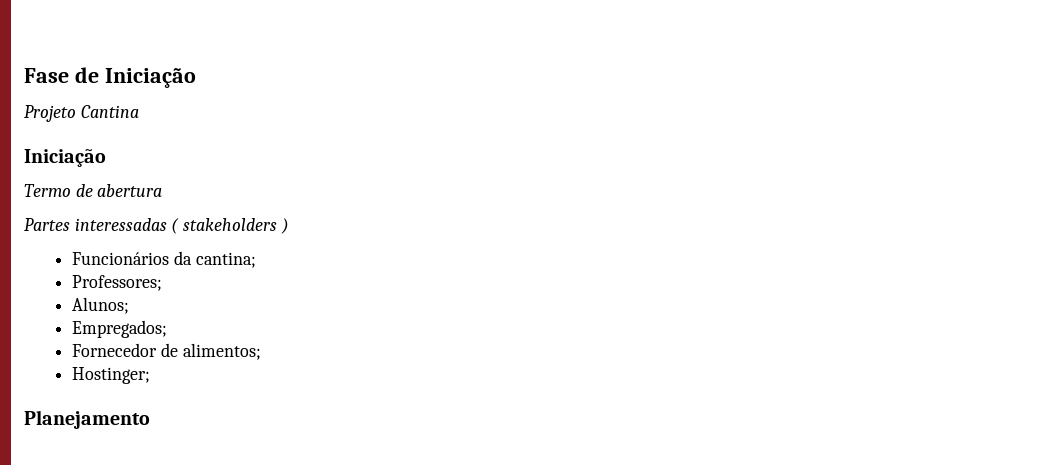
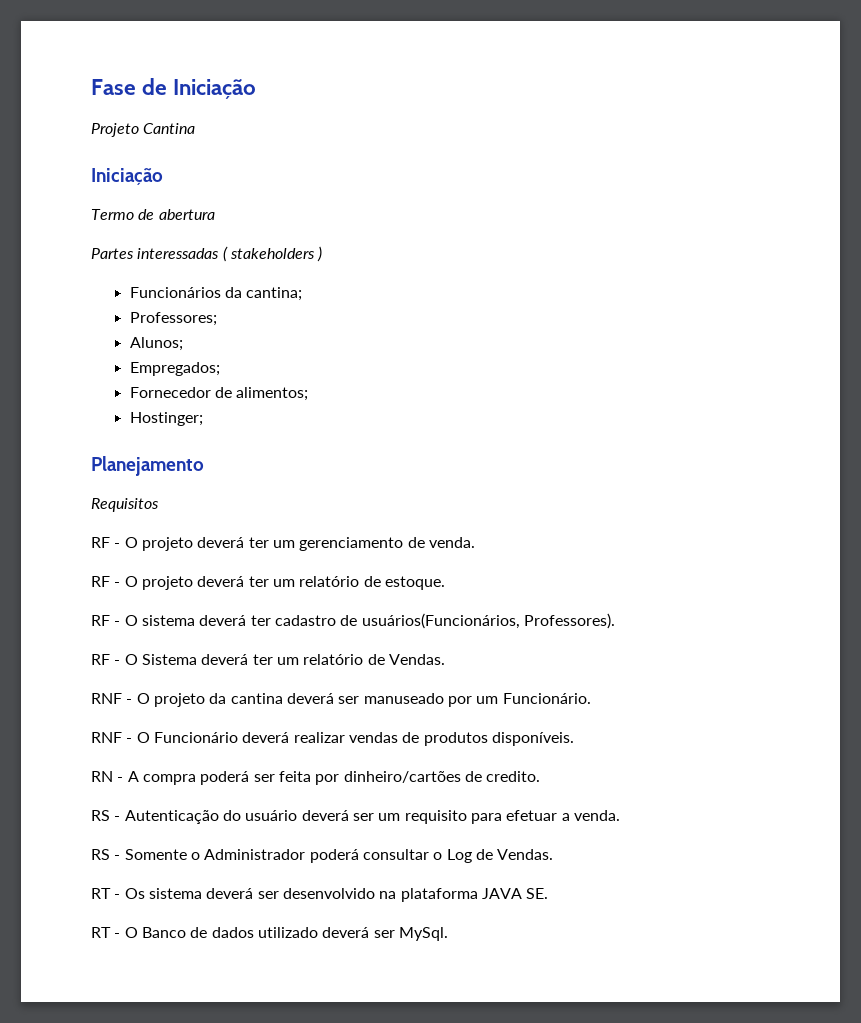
+ Requisitos
+ RF - O projeto deverá ter um gerenciamento de venda.
+ RF - O projeto deverá ter um relatório de estoque.
+ RF - O sistema deverá ter cadastro de usuários(Funcionários, Professores).
+ RF - O Sistema deverá ter um relatório de Vendas.
+ RNF - O projeto da cantina deverá ser manuseado por um Funcionário.
+ RNF - O Funcionário deverá realizar vendas de produtos disponíveis.
+ RN - A compra poderá ser feita por dinheiro/cartões de credito.
+ RS - Autenticação do usuário deverá ser um requisito para efetuar a venda.
+ RS - Somente o Administrador poderá consultar o Log de Vendas.
+ RT - Os sistema deverá ser desenvolvido na plataforma JAVA SE.
+ RT - O Banco de dados utilizado deverá ser MySql.

